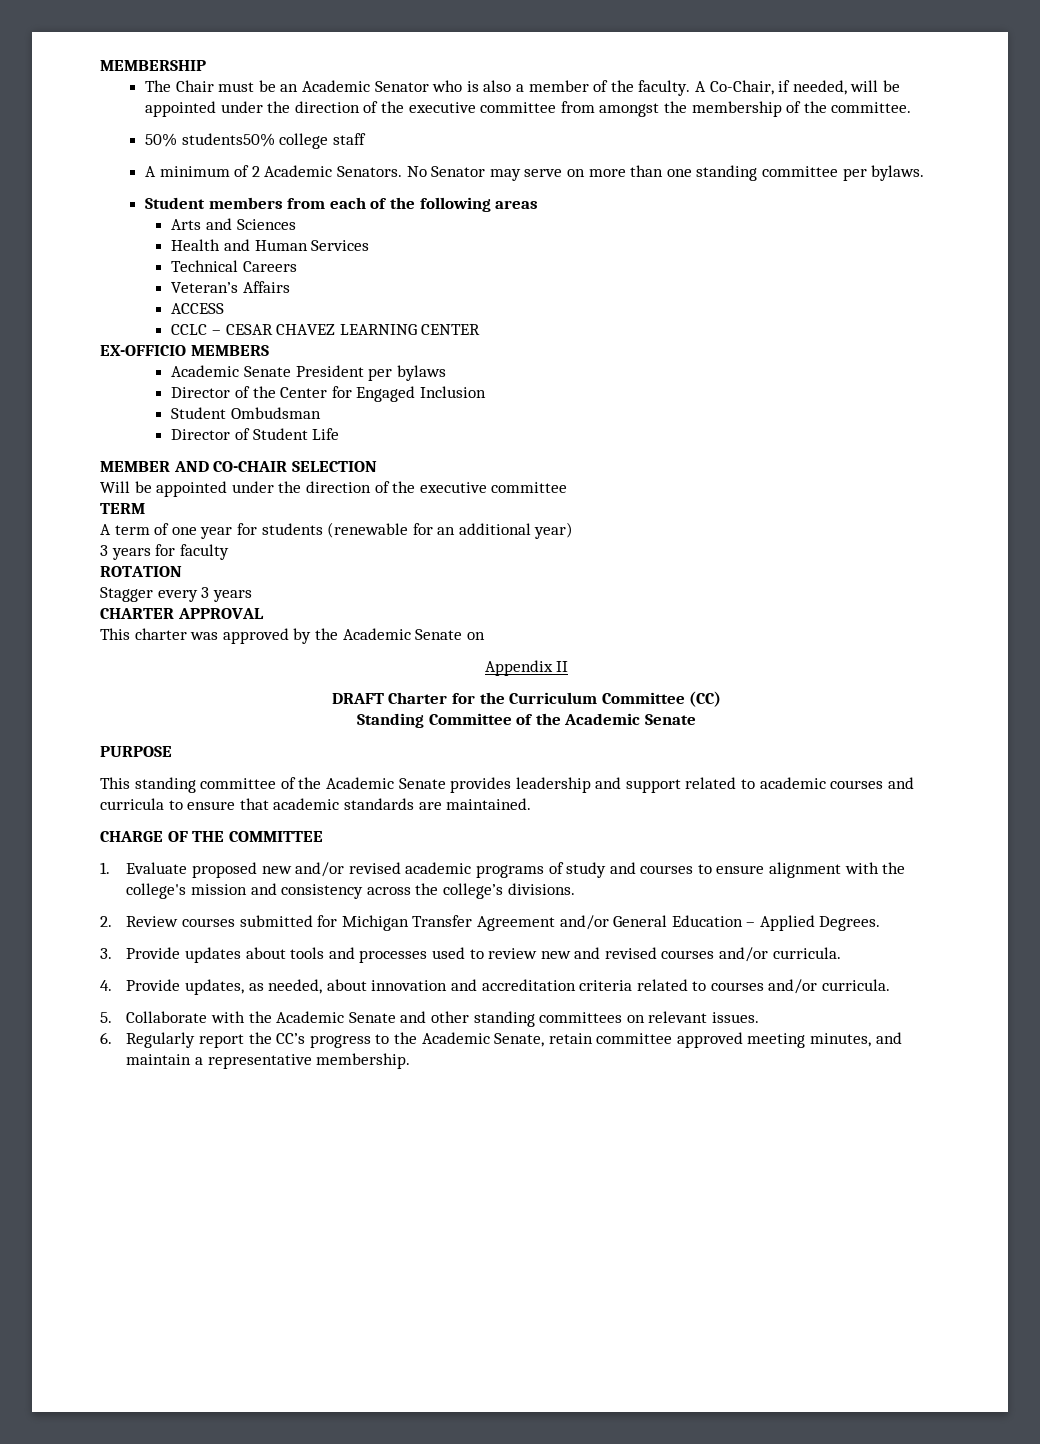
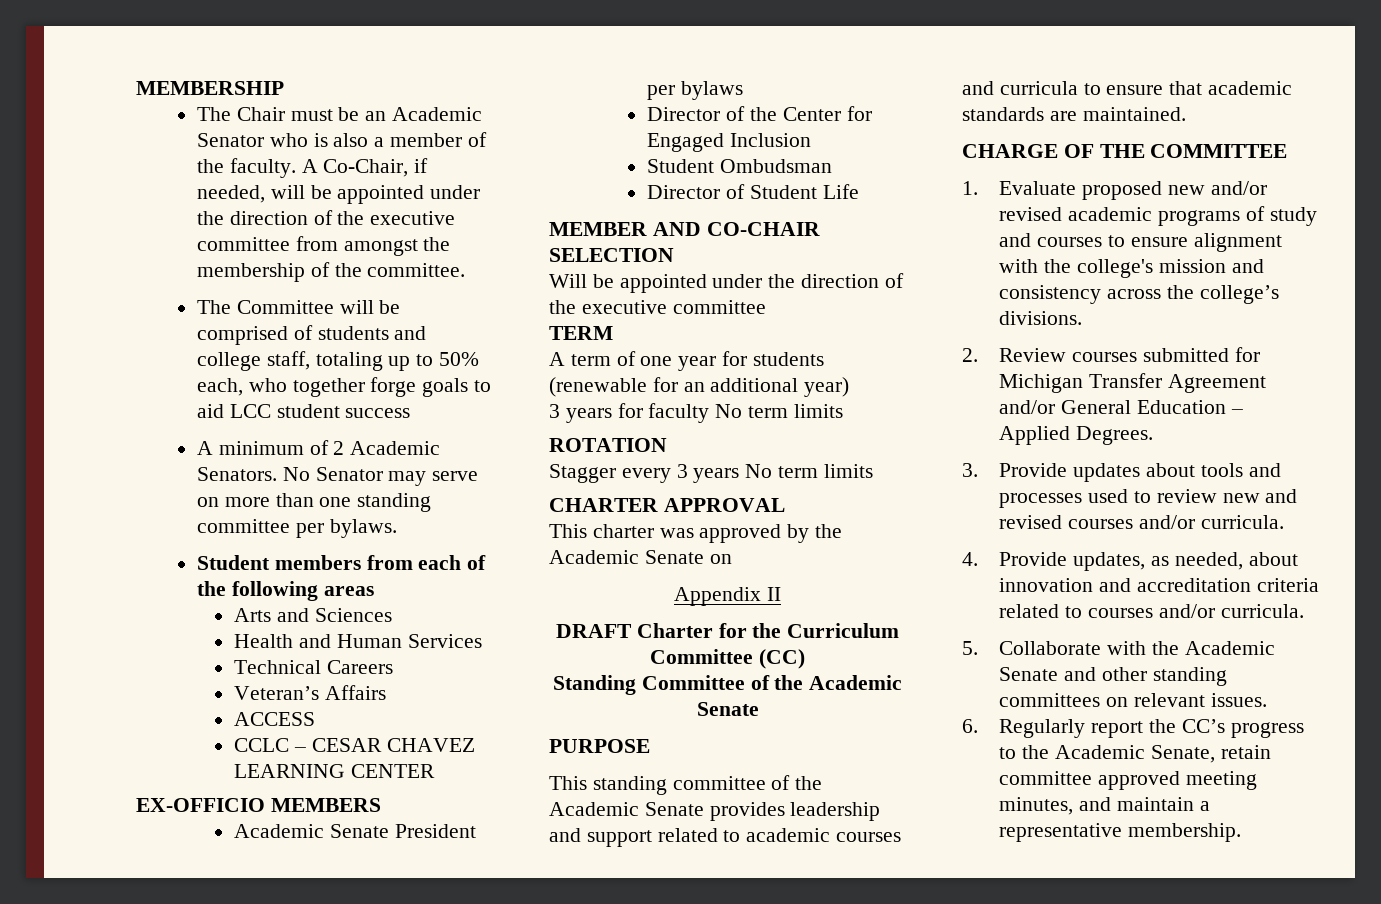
- 50% students50% college staff
+ The Committee will be comprised of students and college staff, totaling up to 50% each, who together forge goals to aid LCC student success
- 3 years for faculty
+ 3 years for faculty No term limits
- Stagger every 3 years
+ Stagger every 3 years No term limits

